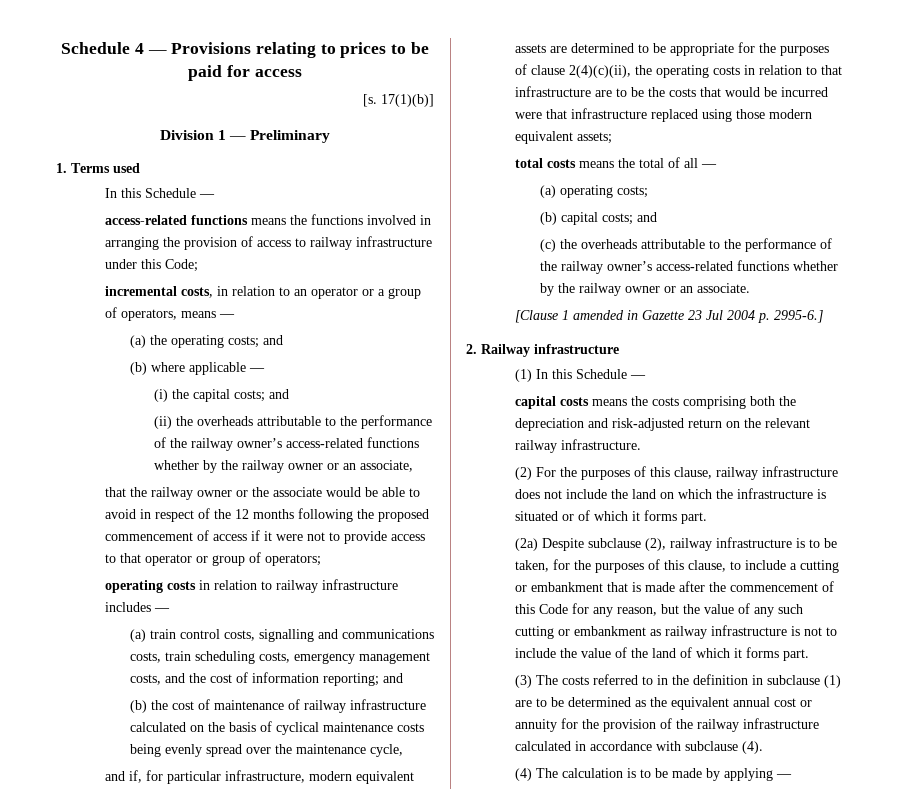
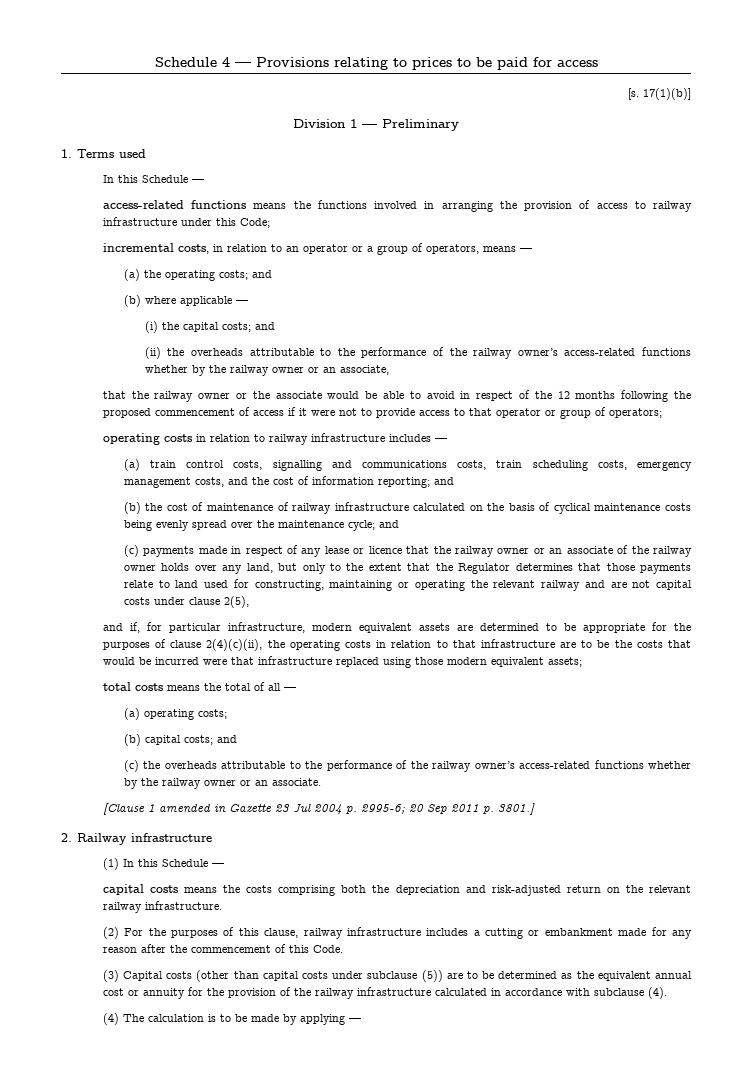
- (b) the cost of maintenance of railway infrastructure calculated on the basis of cyclical maintenance costs being evenly spread over the maintenance cycle,
+ (b) the cost of maintenance of railway infrastructure calculated on the basis of cyclical maintenance costs being evenly spread over the maintenance cycle; and
+ (c) payments made in respect of any lease or licence that the railway owner or an associate of the railway owner holds over any land, but only to the extent that the Regulator determines that those payments relate to land used for constructing, maintaining or operating the relevant railway and are not capital costs under clause 2(5),
- [Clause 1 amended in Gazette 23 Jul 2004 p. 2995-6.]
+ [Clause 1 amended in Gazette 23 Jul 2004 p. 2995-6; 20 Sep 2011 p. 3801.]
- (2) For the purposes of this clause, railway infrastructure does not include the land on which the infrastructure is situated or of which it forms part.
- (2a) Despite subclause (2), railway infrastructure is to be taken, for the purposes of this clause, to include a cutting or embankment that is made after the commencement of this Code for any reason, but the value of any such cutting or embankment as railway infrastructure is not to include the value of the land of which it forms part.
- (3) The costs referred to in the definition in subclause (1) are to be determined as the equivalent annual cost or annuity for the provision of the railway infrastructure calculated in accordance with subclause (4).
+ (2) For the purposes of this clause, railway infrastructure includes a cutting or embankment made for any reason after the commencement of this Code.
+ (3) Capital costs (other than capital costs under subclause (5)) are to be determined as the equivalent annual cost or annuity for the provision of the railway infrastructure calculated in accordance with subclause (4).

